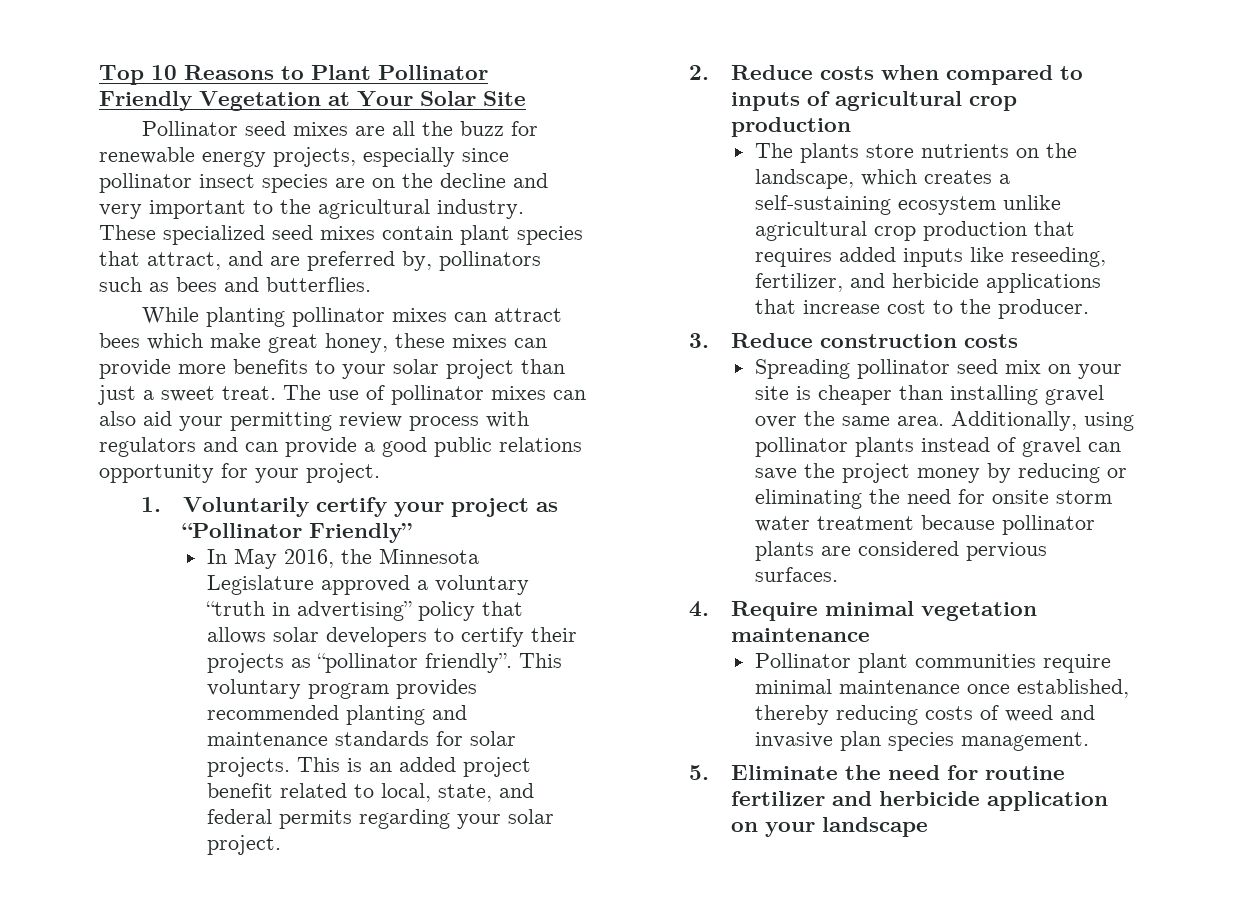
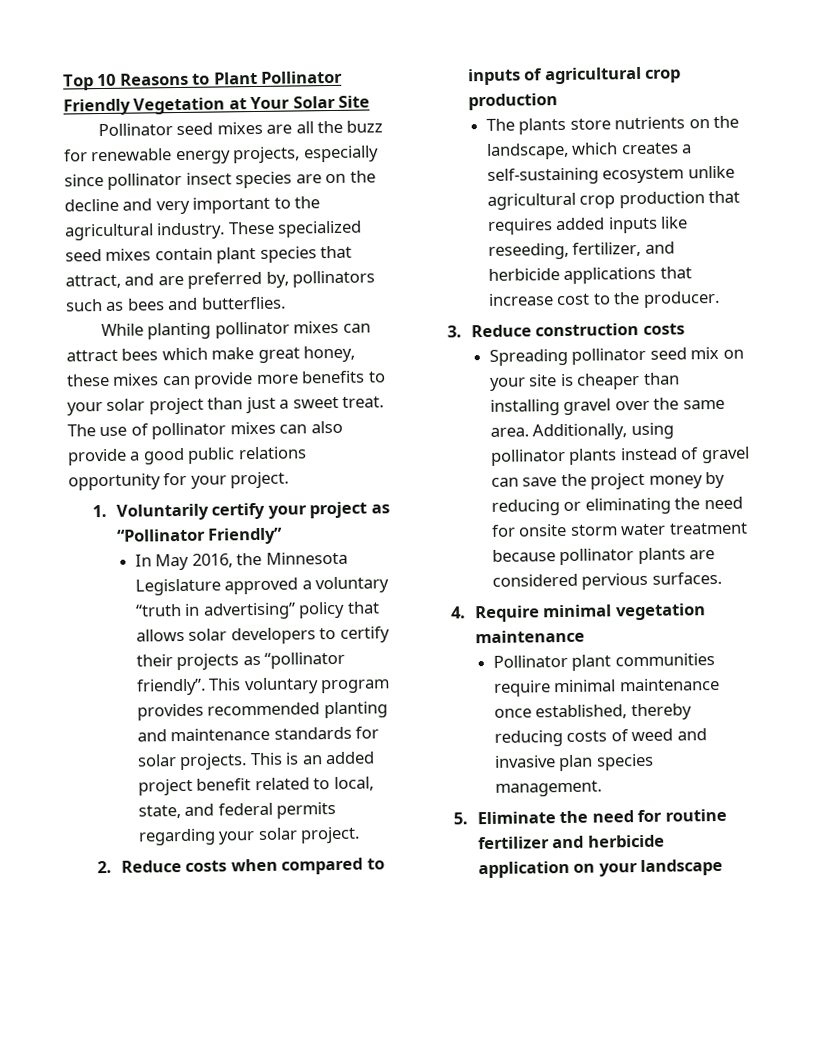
- The use of pollinator mixes can also aid your permitting review process with regulators and can provide a good public relations opportunity for your project.
+ The use of pollinator mixes can also provide a good public relations opportunity for your project.

